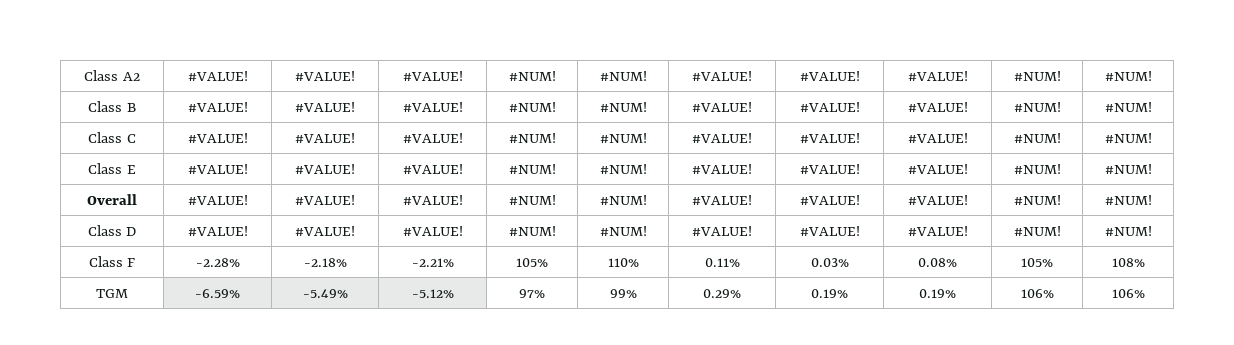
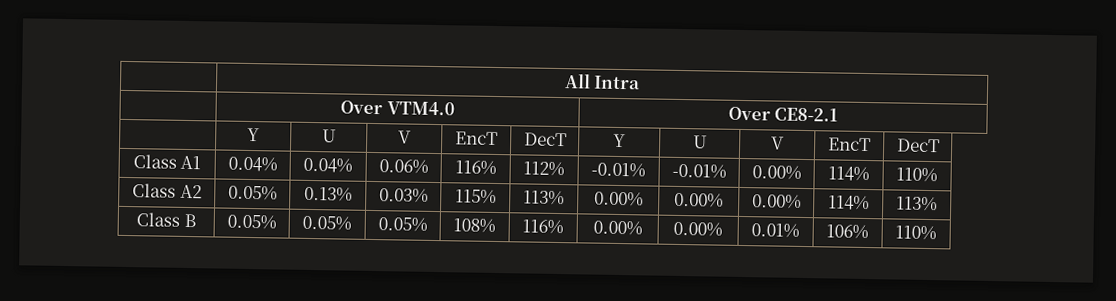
- Class A2 | #VALUE! | #VALUE! | #VALUE! | #NUM! | #NUM! | #VALUE! | #VALUE! | #VALUE! | #NUM! | #NUM!
- Class B | #VALUE! | #VALUE! | #VALUE! | #NUM! | #NUM! | #VALUE! | #VALUE! | #VALUE! | #NUM! | #NUM!
- Class C | #VALUE! | #VALUE! | #VALUE! | #NUM! | #NUM! | #VALUE! | #VALUE! | #VALUE! | #NUM! | #NUM!
- Class E | #VALUE! | #VALUE! | #VALUE! | #NUM! | #NUM! | #VALUE! | #VALUE! | #VALUE! | #NUM! | #NUM!
- Overall | #VALUE! | #VALUE! | #VALUE! | #NUM! | #NUM! | #VALUE! | #VALUE! | #VALUE! | #NUM! | #NUM!
- Class D | #VALUE! | #VALUE! | #VALUE! | #NUM! | #NUM! | #VALUE! | #VALUE! | #VALUE! | #NUM! | #NUM!
- Class F | -2.28% | -2.18% | -2.21% | 105% | 110% | 0.11% | 0.03% | 0.08% | 105% | 108%
- TGM | -6.59% | -5.49% | -5.12% | 97% | 99% | 0.29% | 0.19% | 0.19% | 106% | 106%
+ | All Intra
+ | Over VTM4.0 | Over CE8-2.1
+ | Y | U | V | EncT | DecT | Y | U | V | EncT | DecT
+ Class A1 | 0.04% | 0.04% | 0.06% | 116% | 112% | -0.01% | -0.01% | 0.00% | 114% | 110%
+ Class A2 | 0.05% | 0.13% | 0.03% | 115% | 113% | 0.00% | 0.00% | 0.00% | 114% | 113%
+ Class B | 0.05% | 0.05% | 0.05% | 108% | 116% | 0.00% | 0.00% | 0.01% | 106% | 110%

